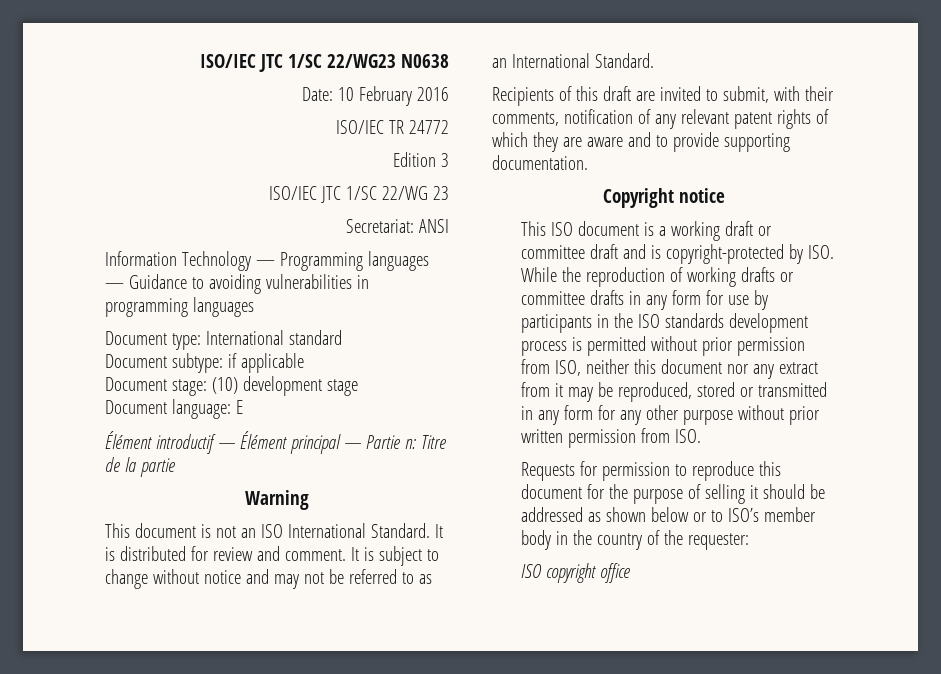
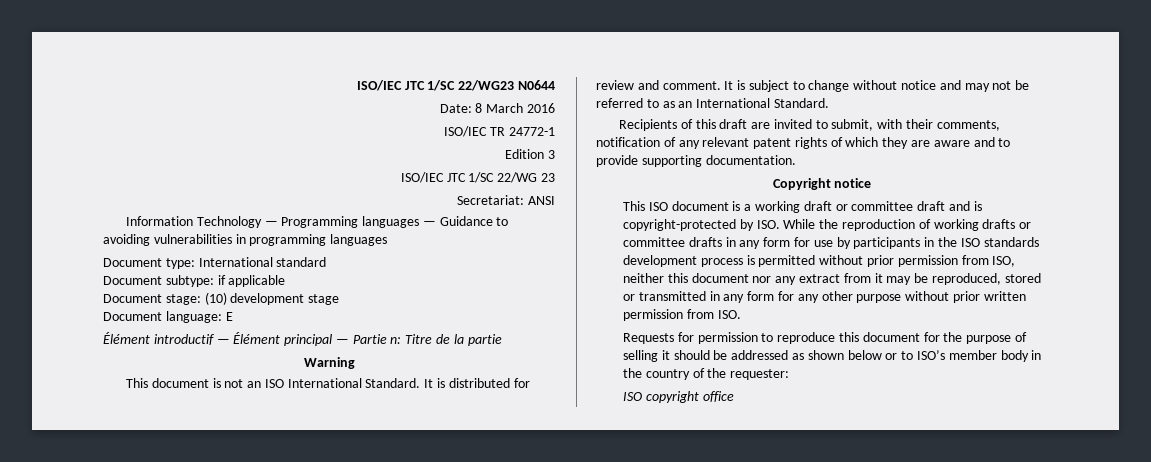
- ISO/IEC JTC 1/SC 22/WG23 N0638
+ ISO/IEC JTC 1/SC 22/WG23 N0644
- Date: 10 February 2016
+ Date: 8 March 2016
- ISO/IEC TR 24772
+ ISO/IEC TR 24772-1

